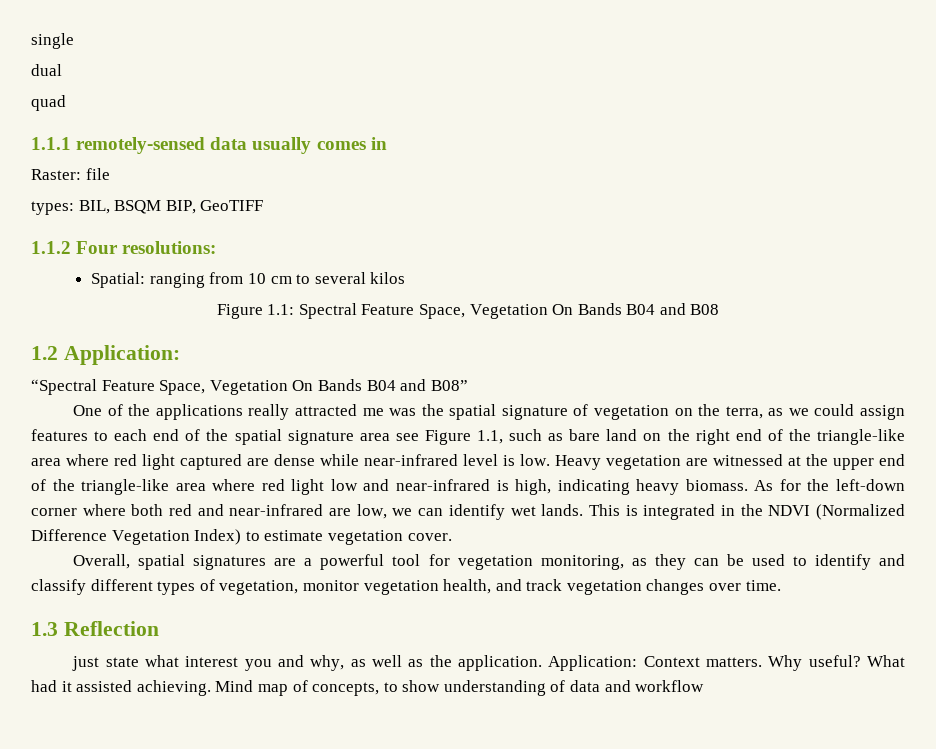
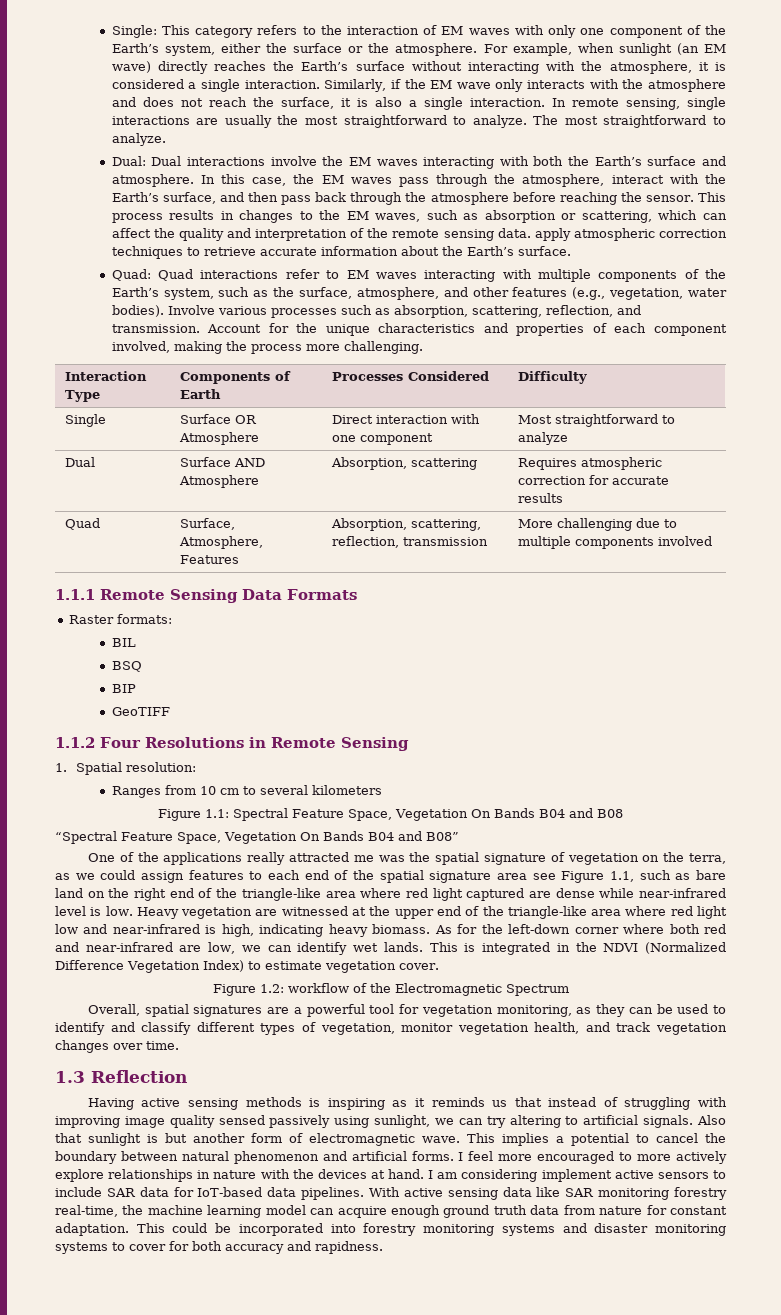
- single
- dual
- quad
- 1.1.1 remotely-sensed data usually comes in
- Raster: file
- types: BIL, BSQM BIP, GeoTIFF
- 1.1.2 Four resolutions:
- Spatial: ranging from 10 cm to several kilos
+ Single: This category refers to the interaction of EM waves with only one component of the Earth’s system, either the surface or the atmosphere. For example, when sunlight (an EM wave) directly reaches the Earth’s surface without interacting with the atmosphere, it is considered a single interaction. Similarly, if the EM wave only interacts with the atmosphere and does not reach the surface, it is also a single interaction. In remote sensing, single interactions are usually the most straightforward to analyze. The most straightforward to analyze.
+ Dual: Dual interactions involve the EM waves interacting with both the Earth’s surface and atmosphere. In this case, the EM waves pass through the atmosphere, interact with the Earth’s surface, and then pass back through the atmosphere before reaching the sensor. This process results in changes to the EM waves, such as absorption or scattering, which can affect the quality and interpretation of the remote sensing data. apply atmospheric correction techniques to retrieve accurate information about the Earth’s surface.
+ Quad: Quad interactions refer to EM waves interacting with multiple components of the Earth’s system, such as the surface, atmosphere, and other features (e.g., vegetation, water bodies). Involve various processes such as absorption, scattering, reflection, and transmission. Account for the unique characteristics and properties of each component involved, making the process more challenging.
+ Interaction Type | Components of Earth | Processes Considered | Difficulty
+ Single | Surface OR Atmosphere | Direct interaction with one component | Most straightforward to analyze
+ Dual | Surface AND Atmosphere | Absorption, scattering | Requires atmospheric correction for accurate results
+ Quad | Surface, Atmosphere, Features | Absorption, scattering, reflection, transmission | More challenging due to multiple components involved
+ 1.1.1 Remote Sensing Data Formats
+ Raster formats:
+ BIL
+ BSQ
+ BIP
+ GeoTIFF
+ 1.1.2 Four Resolutions in Remote Sensing
+ 1. Spatial resolution:
+ Ranges from 10 cm to several kilometers
- 1.2 Application:
+ Figure 1.2: workflow of the Electromagnetic Spectrum
- just state what interest you and why, as well as the application. Application: Context matters. Why useful? What had it assisted achieving. Mind map of concepts, to show understanding of data and workflow
+ Having active sensing methods is inspiring as it reminds us that instead of struggling with improving image quality sensed passively using sunlight, we can try altering to artificial signals. Also that sunlight is but another form of electromagnetic wave. This implies a potential to cancel the boundary between natural phenomenon and artificial forms. I feel more encouraged to more actively explore relationships in nature with the devices at hand. I am considering implement active sensors to include SAR data for IoT-based data pipelines. With active sensing data like SAR monitoring forestry real-time, the machine learning model can acquire enough ground truth data from nature for constant adaptation. This could be incorporated into forestry monitoring systems and disaster monitoring systems to cover for both accuracy and rapidness.

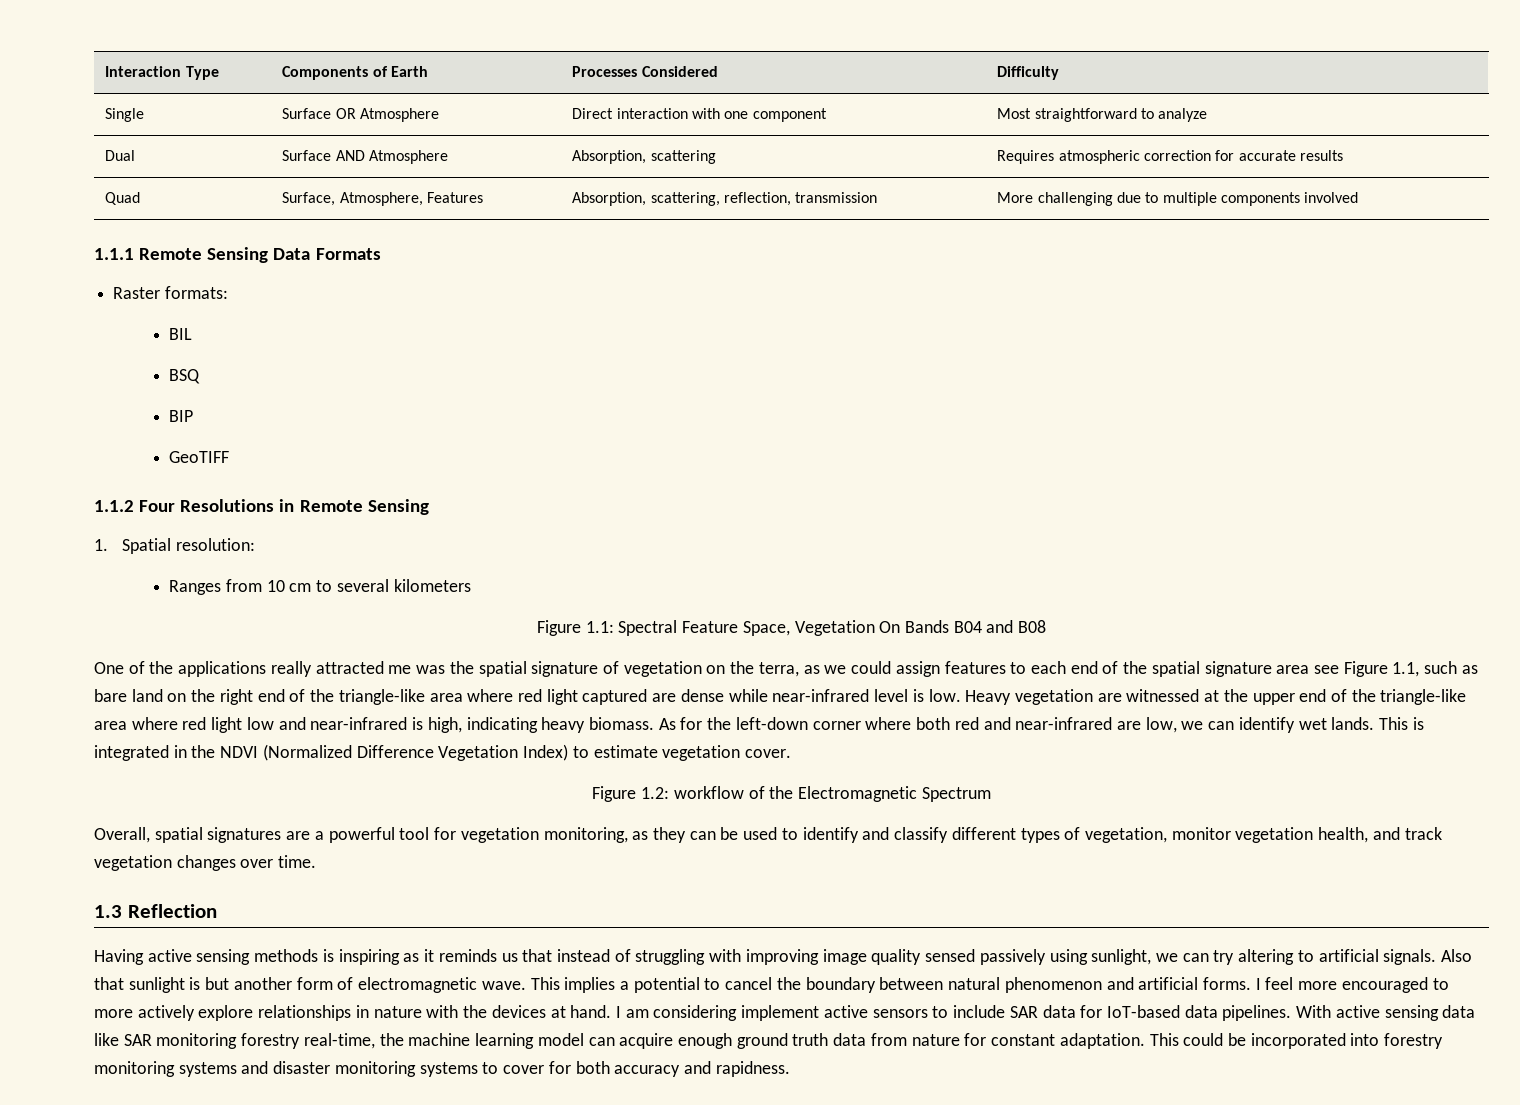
- Single: This category refers to the interaction of EM waves with only one component of the Earth’s system, either the surface or the atmosphere. For example, when sunlight (an EM wave) directly reaches the Earth’s surface without interacting with the atmosphere, it is considered a single interaction. Similarly, if the EM wave only interacts with the atmosphere and does not reach the surface, it is also a single interaction. In remote sensing, single interactions are usually the most straightforward to analyze. The most straightforward to analyze.
- Dual: Dual interactions involve the EM waves interacting with both the Earth’s surface and atmosphere. In this case, the EM waves pass through the atmosphere, interact with the Earth’s surface, and then pass back through the atmosphere before reaching the sensor. This process results in changes to the EM waves, such as absorption or scattering, which can affect the quality and interpretation of the remote sensing data. apply atmospheric correction techniques to retrieve accurate information about the Earth’s surface.
- Quad: Quad interactions refer to EM waves interacting with multiple components of the Earth’s system, such as the surface, atmosphere, and other features (e.g., vegetation, water bodies). Involve various processes such as absorption, scattering, reflection, and transmission. Account for the unique characteristics and properties of each component involved, making the process more challenging.
- “Spectral Feature Space, Vegetation On Bands B04 and B08”

